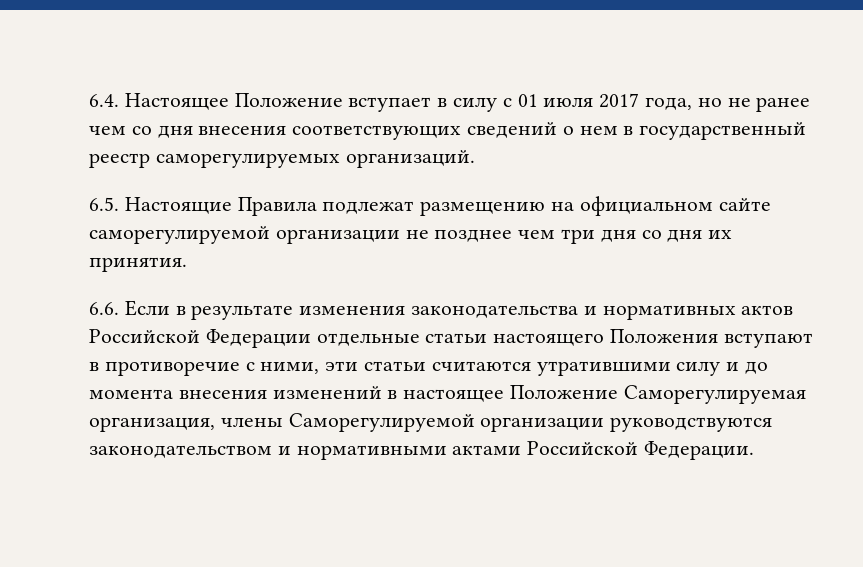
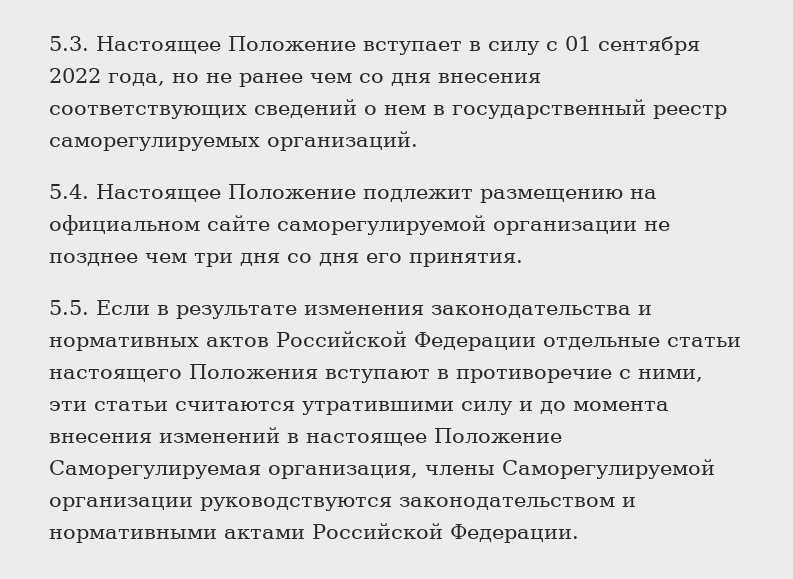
- 6.4. Настоящее Положение вступает в силу с 01 июля 2017 года, но не ранее чем со дня внесения соответствующих сведений о нем в государственный реестр саморегулируемых организаций.
+ 5.3. Настоящее Положение вступает в силу с 01 сентября 2022 года, но не ранее чем со дня внесения соответствующих сведений о нем в государственный реестр саморегулируемых организаций.
- 6.5. Настоящие Правила подлежат размещению на официальном сайте саморегулируемой организации не позднее чем три дня со дня их принятия.
+ 5.4. Настоящее Положение подлежит размещению на официальном сайте саморегулируемой организации не позднее чем три дня со дня его принятия.
- 6.6. Если в результате изменения законодательства и нормативных актов Российской Федерации отдельные статьи настоящего Положения вступают в противоречие с ними, эти статьи считаются утратившими силу и до момента внесения изменений в настоящее Положение Саморегулируемая организация, члены Саморегулируемой организации руководствуются законодательством и нормативными актами Российской Федерации.
+ 5.5. Если в результате изменения законодательства и нормативных актов Российской Федерации отдельные статьи настоящего Положения вступают в противоречие с ними, эти статьи считаются утратившими силу и до момента внесения изменений в настоящее Положение Саморегулируемая организация, члены Саморегулируемой организации руководствуются законодательством и нормативными актами Российской Федерации.

